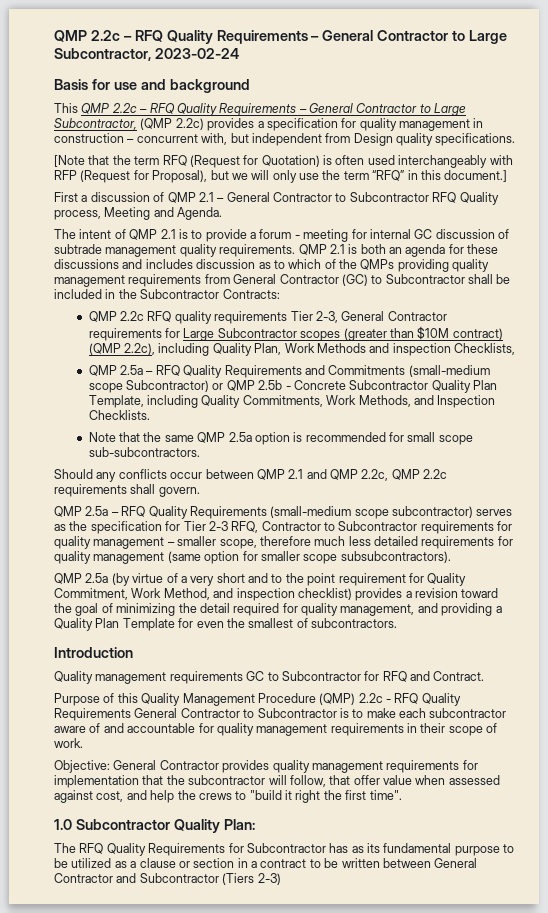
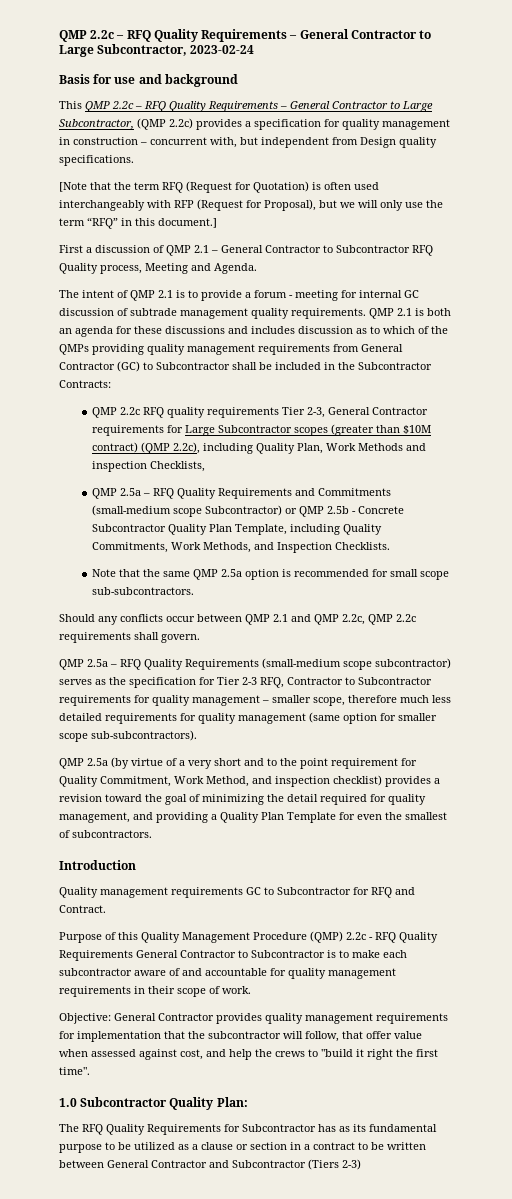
- QMP 2.5a – RFQ Quality Requirements (small-medium scope subcontractor) serves as the specification for Tier 2-3 RFQ, Contractor to Subcontractor requirements for quality management – smaller scope, therefore much less detailed requirements for quality management (same option for smaller scope subsubcontractors).
+ QMP 2.5a – RFQ Quality Requirements (small-medium scope subcontractor) serves as the specification for Tier 2-3 RFQ, Contractor to Subcontractor requirements for quality management – smaller scope, therefore much less detailed requirements for quality management (same option for smaller scope sub-subcontractors).

